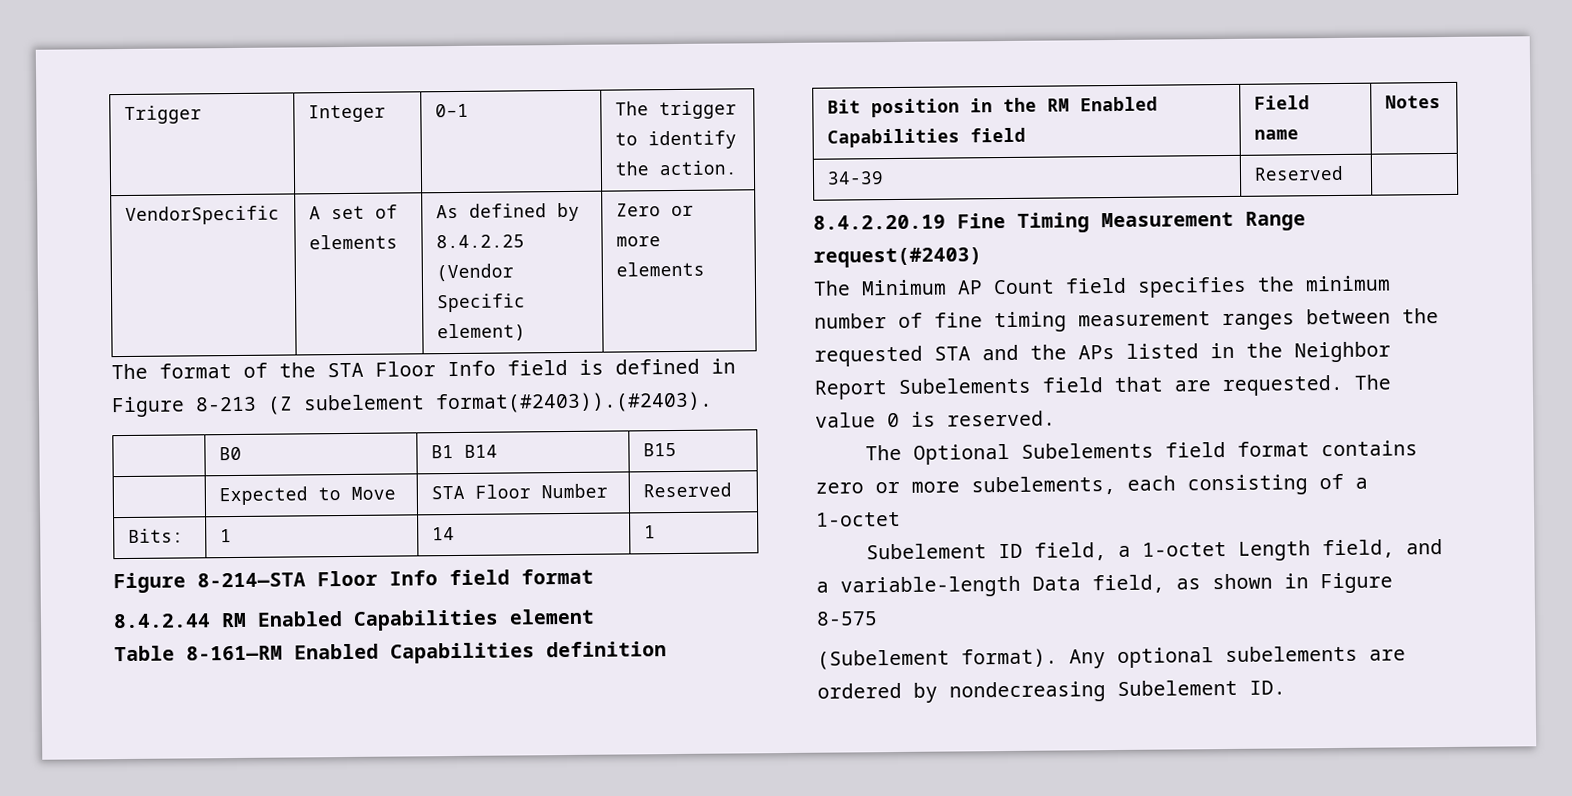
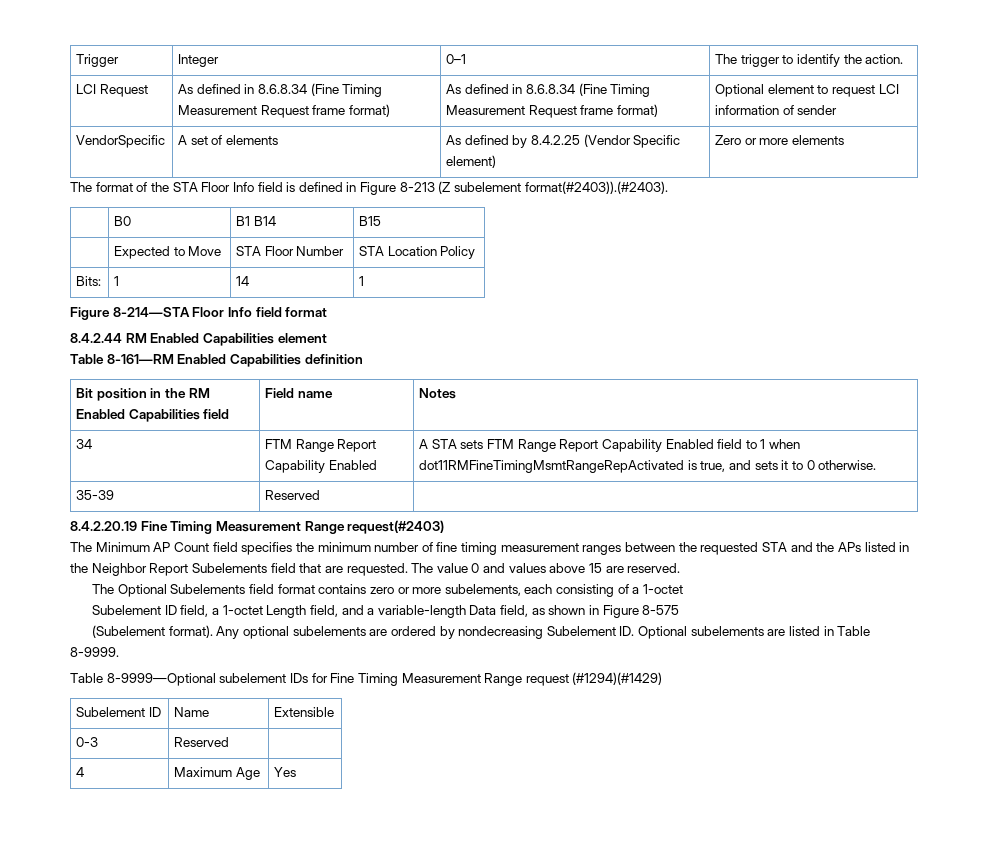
+ LCI Request | As defined in 8.6.8.34 (Fine Timing Measurement Request frame format) | As defined in 8.6.8.34 (Fine Timing Measurement Request frame format) | Optional element to request LCI information of sender
- | Expected to Move | STA Floor Number | Reserved
+ | Expected to Move | STA Floor Number | STA Location Policy
- 34-39 | Reserved |
+ 34 | FTM Range Report Capability Enabled | A STA sets FTM Range Report Capability Enabled field to 1 when dot11RMFineTimingMsmtRangeRepActivated is true, and sets it to 0 otherwise.
+ 35-39 | Reserved |
- The value 0 is reserved.
+ The value 0 and values above 15 are reserved.
- Any optional subelements are ordered by nondecreasing Subelement ID.
+ Any optional subelements are ordered by nondecreasing Subelement ID. Optional subelements are listed in Table 8-9999.
+ Table 8-9999—Optional subelement IDs for Fine Timing Measurement Range request (#1294)(#1429)
+ Subelement ID | Name | Extensible
+ 0-3 | Reserved |
+ 4 | Maximum Age | Yes

